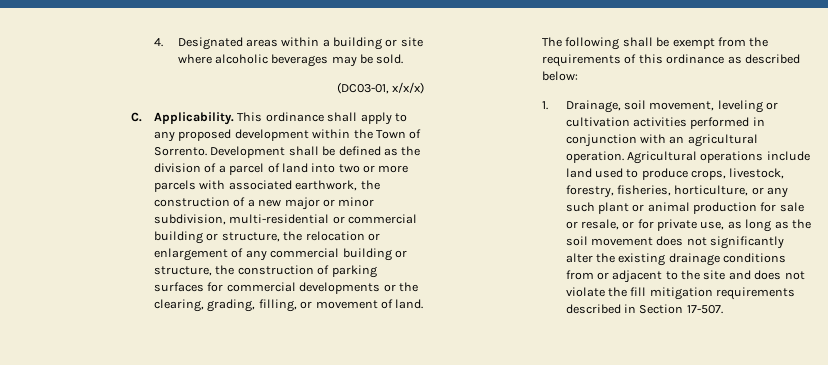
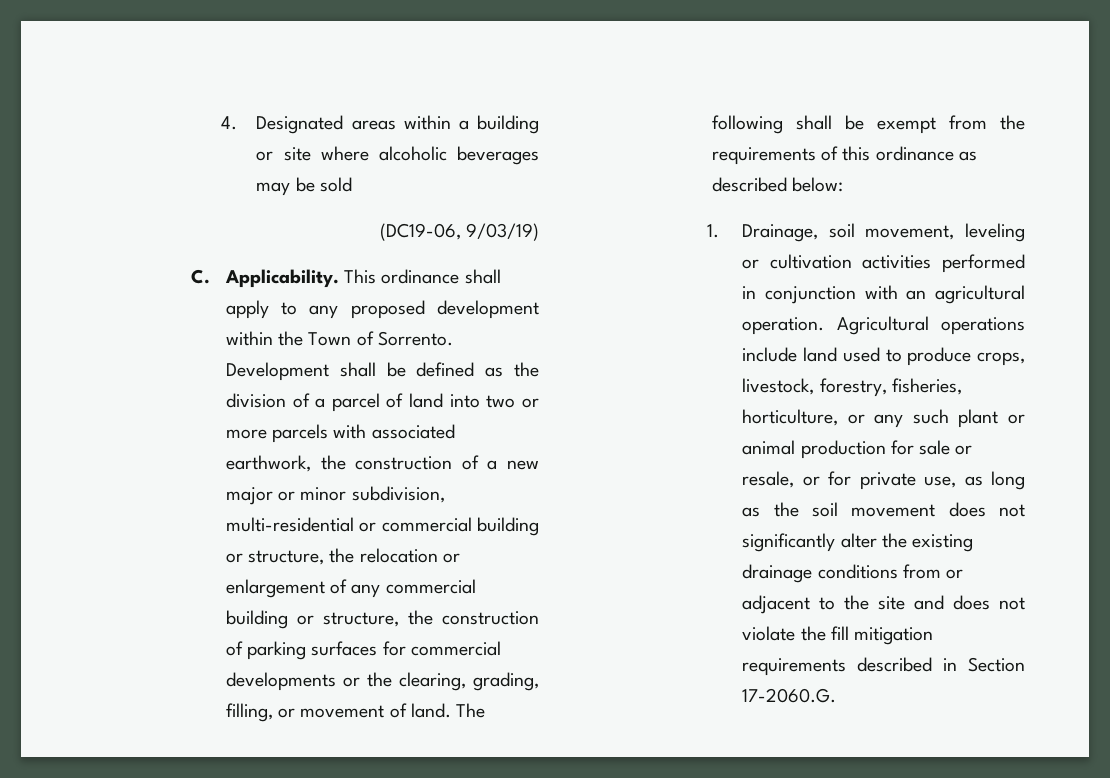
- 4. Designated areas within a building or site where alcoholic beverages may be sold.
- (DC03-01, x/x/x)
+ 4. Designated areas within a building or site where alcoholic beverages may be sold
+ (DC19-06, 9/03/19)
- Agricultural operations include land used to produce crops, livestock, forestry, fisheries, horticulture, or any such plant or animal production for sale or resale, or for private use, as long as the soil movement does not significantly alter the existing drainage conditions from or adjacent to the site and does not violate the fill mitigation requirements described in Section 17-507.
+ Agricultural operations include land used to produce crops, livestock, forestry, fisheries, horticulture, or any such plant or animal production for sale or resale, or for private use, as long as the soil movement does not significantly alter the existing drainage conditions from or adjacent to the site and does not violate the fill mitigation requirements described in Section 17-2060.G.

